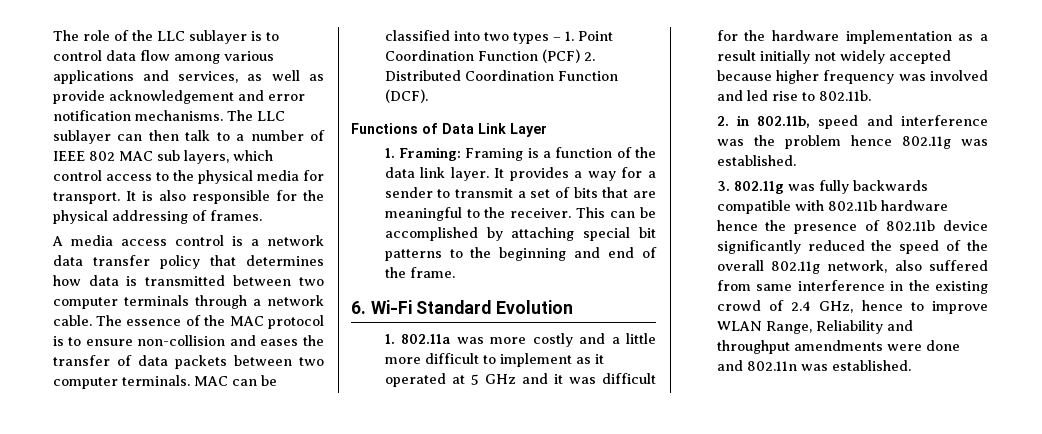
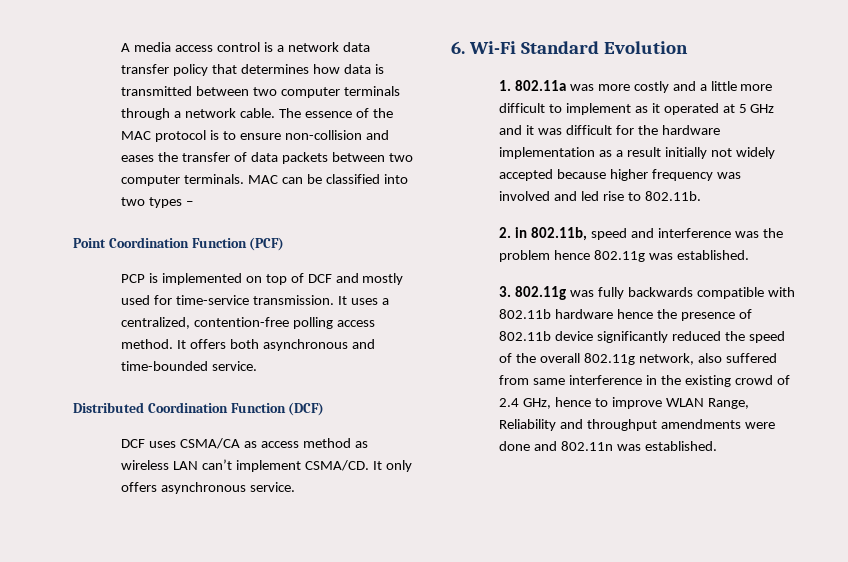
- The role of the LLC sublayer is to control data flow among various applications and services, as well as provide acknowledgement and error notification mechanisms. The LLC sublayer can then talk to a number of IEEE 802 MAC sub layers, which control access to the physical media for transport. It is also responsible for the physical addressing of frames.
- MAC can be classified into two types – 1. Point Coordination Function (PCF) 2. Distributed Coordination Function (DCF).
- Functions of Data Link Layer
- 1. Framing: Framing is a function of the data link layer. It provides a way for a sender to transmit a set of bits that are meaningful to the receiver. This can be accomplished by attaching special bit patterns to the beginning and end of the frame.
+ MAC can be classified into two types –
+ Point Coordination Function (PCF)
+ PCP is implemented on top of DCF and mostly used for time-service transmission. It uses a centralized, contention-free polling access method. It offers both asynchronous and time-bounded service.
+ Distributed Coordination Function (DCF)
+ DCF uses CSMA/CA as access method as wireless LAN can’t implement CSMA/CD. It only offers asynchronous service.

